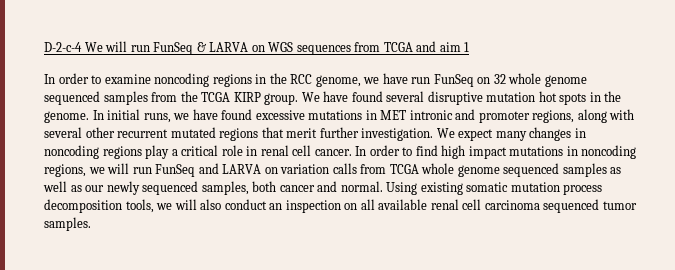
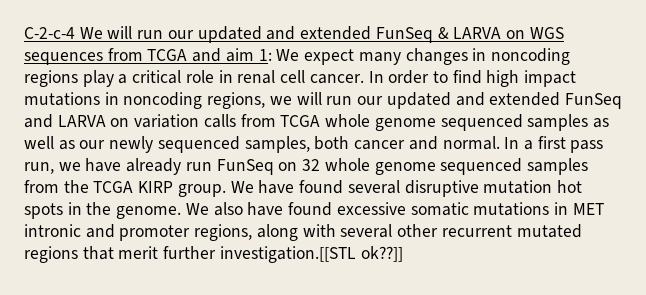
- D-2-c-4 We will run FunSeq & LARVA on WGS sequences from TCGA and aim 1
- In order to examine noncoding regions in the RCC genome, we have run FunSeq on 32 whole genome sequenced samples from the TCGA KIRP group. We have found several disruptive mutation hot spots in the genome. In initial runs, we have found excessive mutations in MET intronic and promoter regions, along with several other recurrent mutated regions that merit further investigation. We expect many changes in noncoding regions play a critical role in renal cell cancer.
+ C-2-c-4 We will run our updated and extended FunSeq & LARVA on WGS sequences from TCGA and aim 1: We expect many changes in noncoding regions play a critical role in renal cell cancer.
- In order to find high impact mutations in noncoding regions, we will run FunSeq and LARVA on variation calls from TCGA whole genome sequenced samples as well as our newly sequenced samples, both cancer and normal.
+ In order to find high impact mutations in noncoding regions, we will run our updated and extended FunSeq and LARVA on variation calls from TCGA whole genome sequenced samples as well as our newly sequenced samples, both cancer and normal.
- Using existing somatic mutation process decomposition tools, we will also conduct an inspection on all available renal cell carcinoma sequenced tumor samples.
+ In a first pass run, we have already run FunSeq on 32 whole genome sequenced samples from the TCGA KIRP group. We have found several disruptive mutation hot spots in the genome. We also have found excessive somatic mutations in MET intronic and promoter regions, along with several other recurrent mutated regions that merit further investigation.[[STL ok??]]

